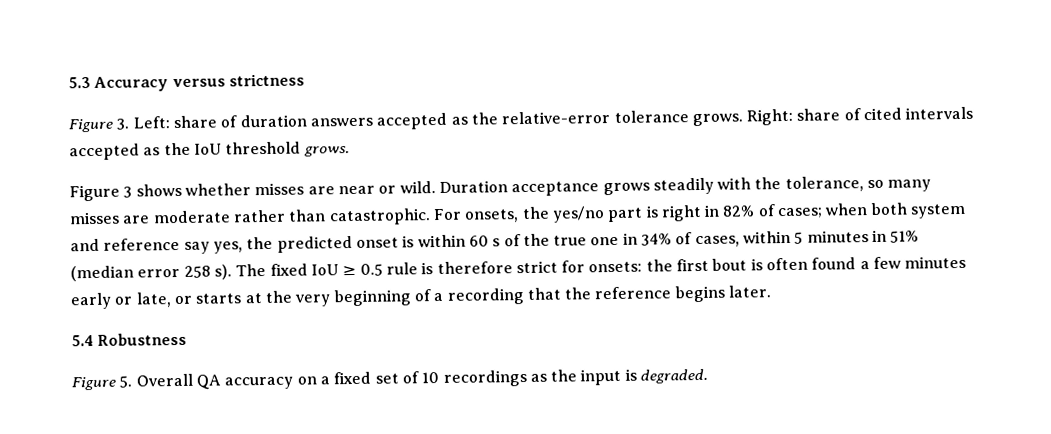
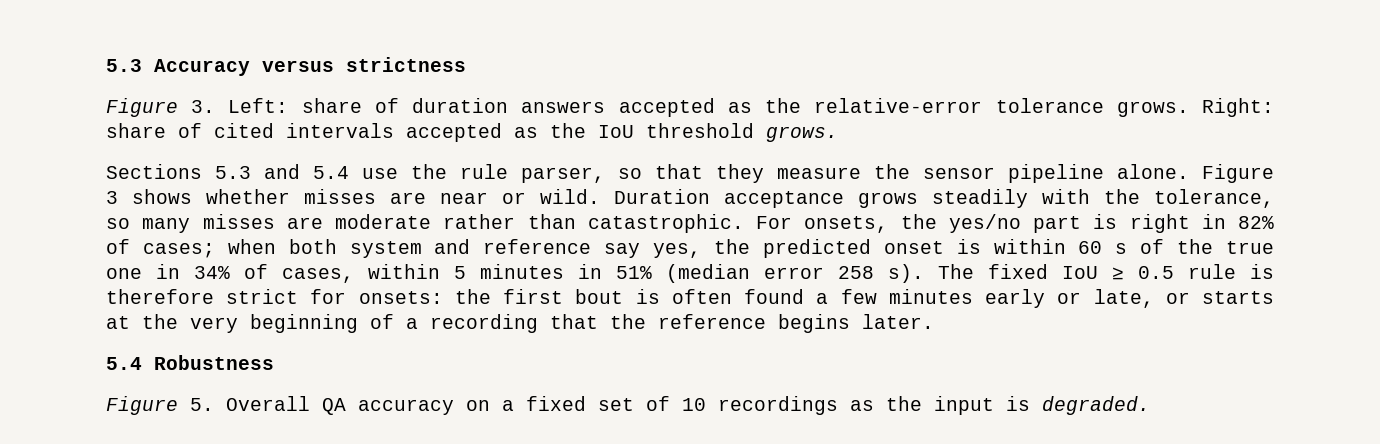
+ Sections 5.3 and 5.4 use the rule parser, so that they measure the sensor pipeline alone.

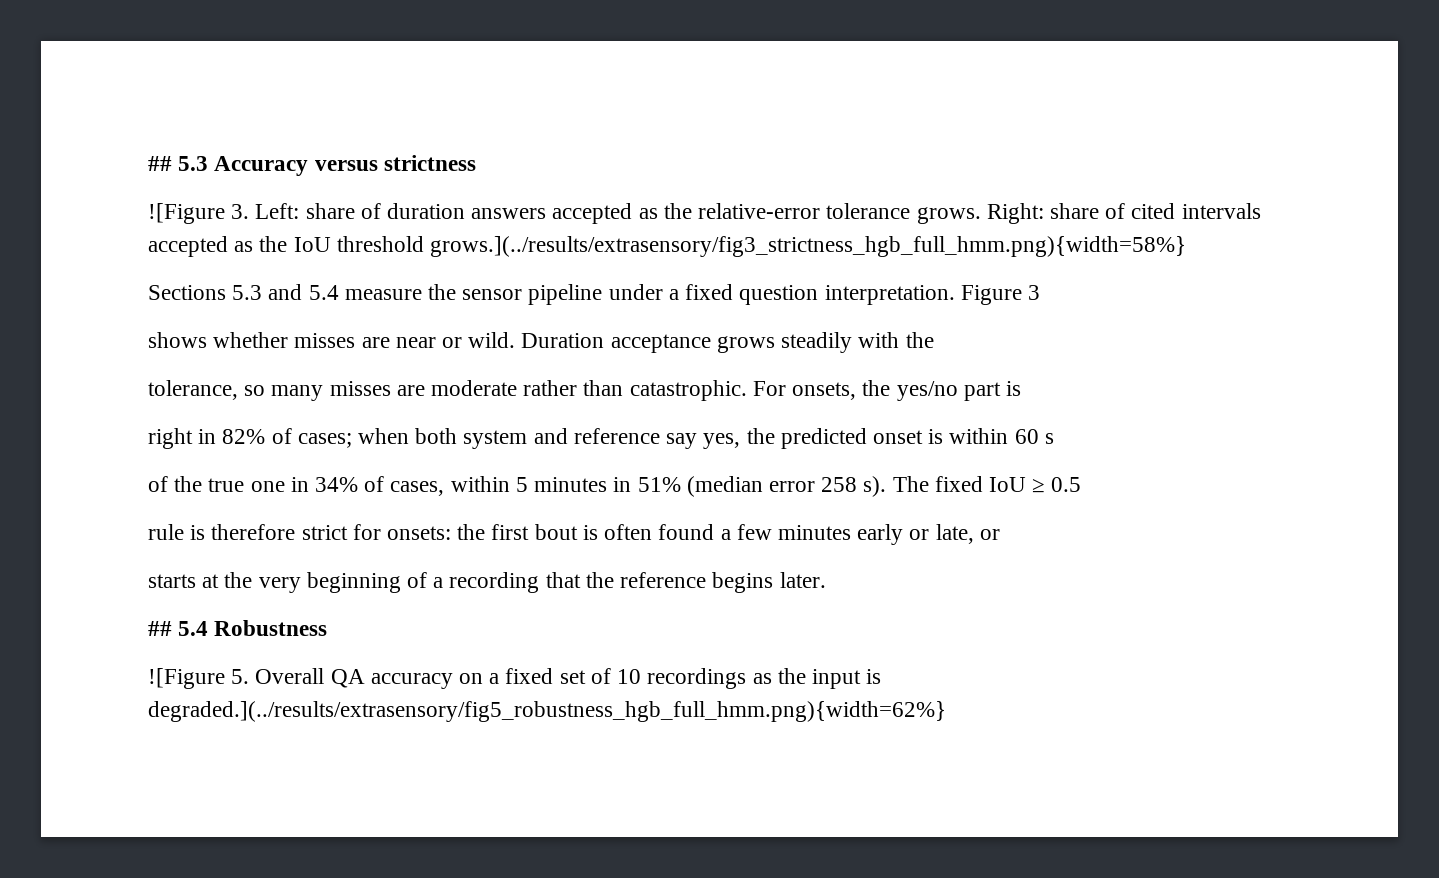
- 5.3 Accuracy versus strictness
+ ## 5.3 Accuracy versus strictness
- Figure 3. Left: share of duration answers accepted as the relative-error tolerance grows.
+ ![Figure 3. Left: share of duration answers accepted as the relative-error tolerance grows.
- Right: share of cited intervals accepted as the IoU threshold grows.
+ Right: share of cited intervals accepted as the IoU threshold grows.](../results/extrasensory/fig3_strictness_hgb_full_hmm.png){width=58%}
- Sections 5.3 and 5.4 use the rule parser, so that they measure the sensor pipeline alone.
+ Sections 5.3 and 5.4 measure the sensor pipeline under a fixed question interpretation.
- Figure 3 shows whether misses are near or wild.
+ Figure 3
+ shows whether misses are near or wild.
- Duration acceptance grows steadily with the tolerance, so many misses are moderate rather than catastrophic.
+ Duration acceptance grows steadily with the
+ tolerance, so many misses are moderate rather than catastrophic.
- For onsets, the yes/no part is right in 82% of cases; when both system and reference say yes, the predicted onset is within 60 s of the true one in 34% of cases, within 5 minutes in 51% (median error 258 s).
+ For onsets, the yes/no part is
+ right in 82% of cases; when both system and reference say yes, the predicted onset is within 60 s
+ of the true one in 34% of cases, within 5 minutes in 51% (median error 258 s).
- The fixed IoU ≥ 0.5 rule is therefore strict for onsets: the first bout is often found a few minutes early or late, or starts at the very beginning of a recording that the reference begins later.
+ The fixed IoU ≥ 0.5
+ rule is therefore strict for onsets: the first bout is often found a few minutes early or late, or
+ starts at the very beginning of a recording that the reference begins later.
- 5.4 Robustness
+ ## 5.4 Robustness
- Figure 5. Overall QA accuracy on a fixed set of 10 recordings as the input is degraded.
+ ![Figure 5. Overall QA accuracy on a fixed set of 10 recordings as the input is degraded.](../results/extrasensory/fig5_robustness_hgb_full_hmm.png){width=62%}

